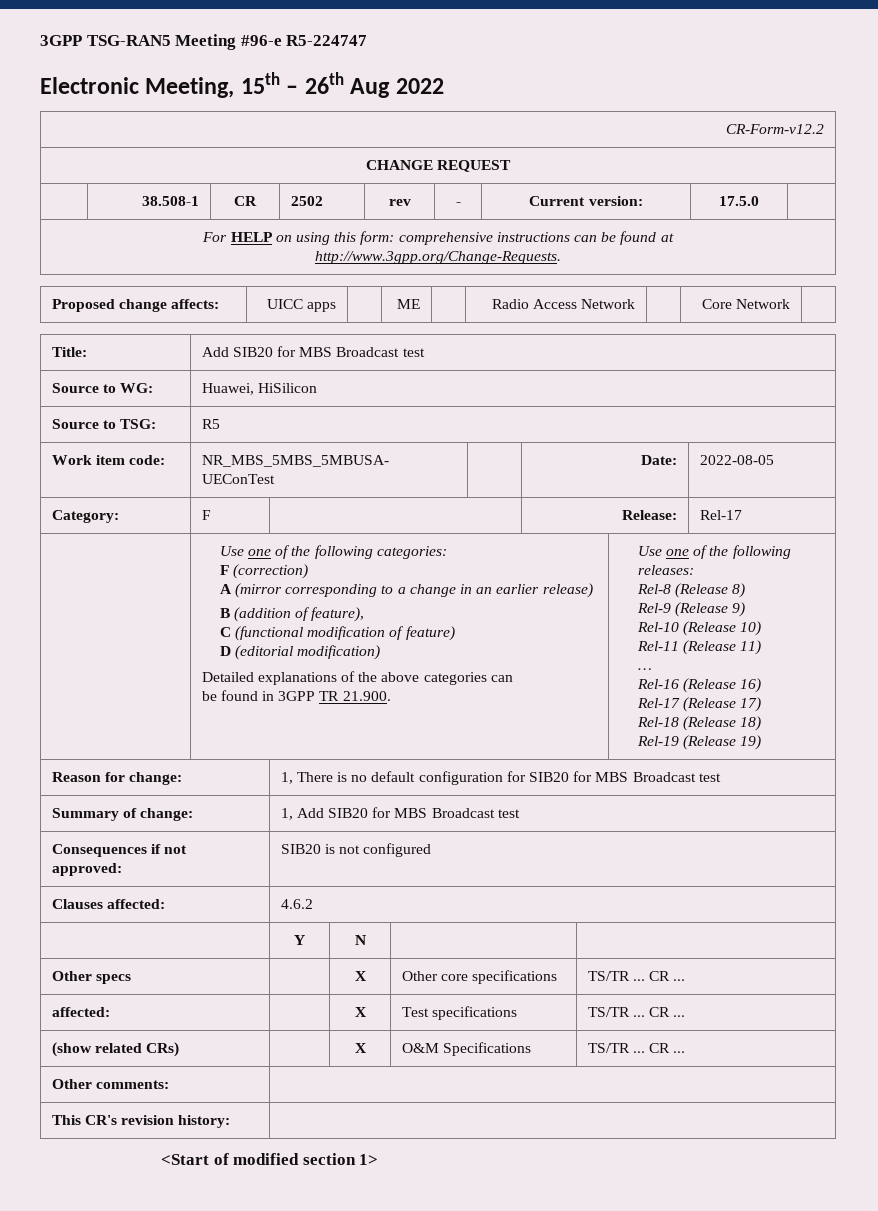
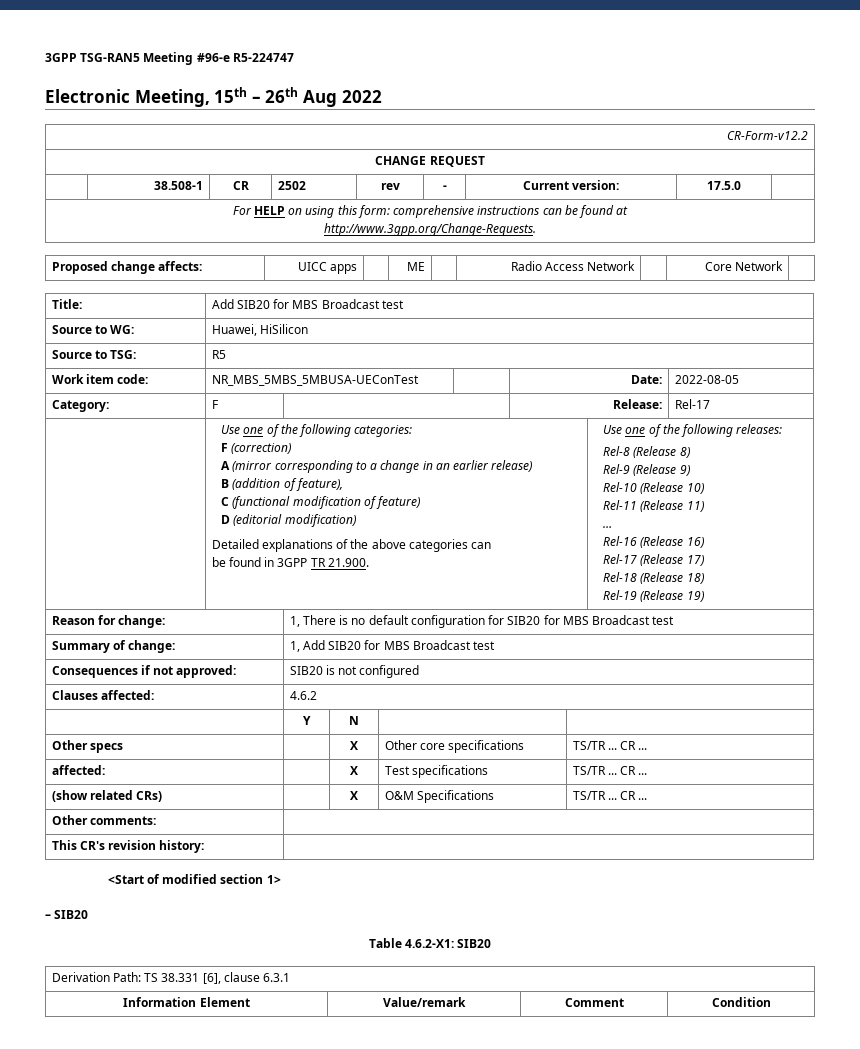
+ – SIB20
+ Table 4.6.2-X1: SIB20
+ Derivation Path: TS 38.331 [6], clause 6.3.1
+ Information Element | Value/remark | Comment | Condition

